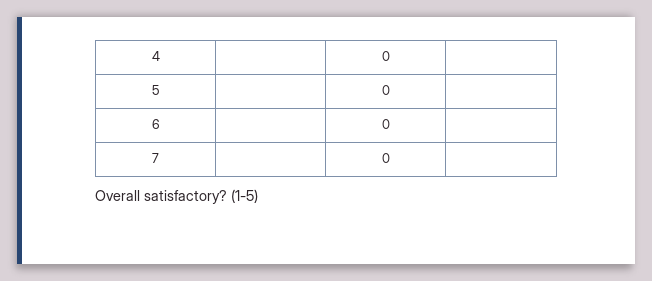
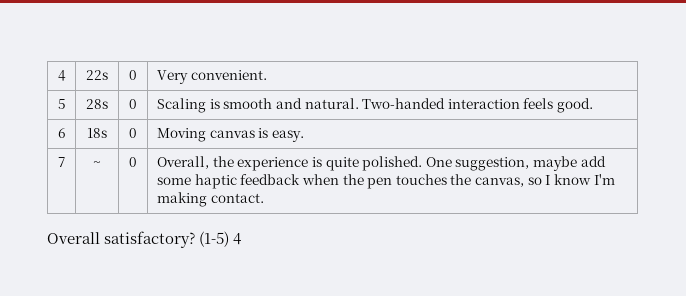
- 4 | | 0 |
+ 4 | 22s | 0 | Very convenient.
- 5 | | 0 |
+ 5 | 28s | 0 | Scaling is smooth and natural. Two-handed interaction feels good.
- 6 | | 0 |
+ 6 | 18s | 0 | Moving canvas is easy.
- 7 | | 0 |
+ 7 | ~ | 0 | Overall, the experience is quite polished. One suggestion, maybe add some haptic feedback when the pen touches the canvas, so I know I'm making contact.
- (1-5)
+ (1-5) 4

